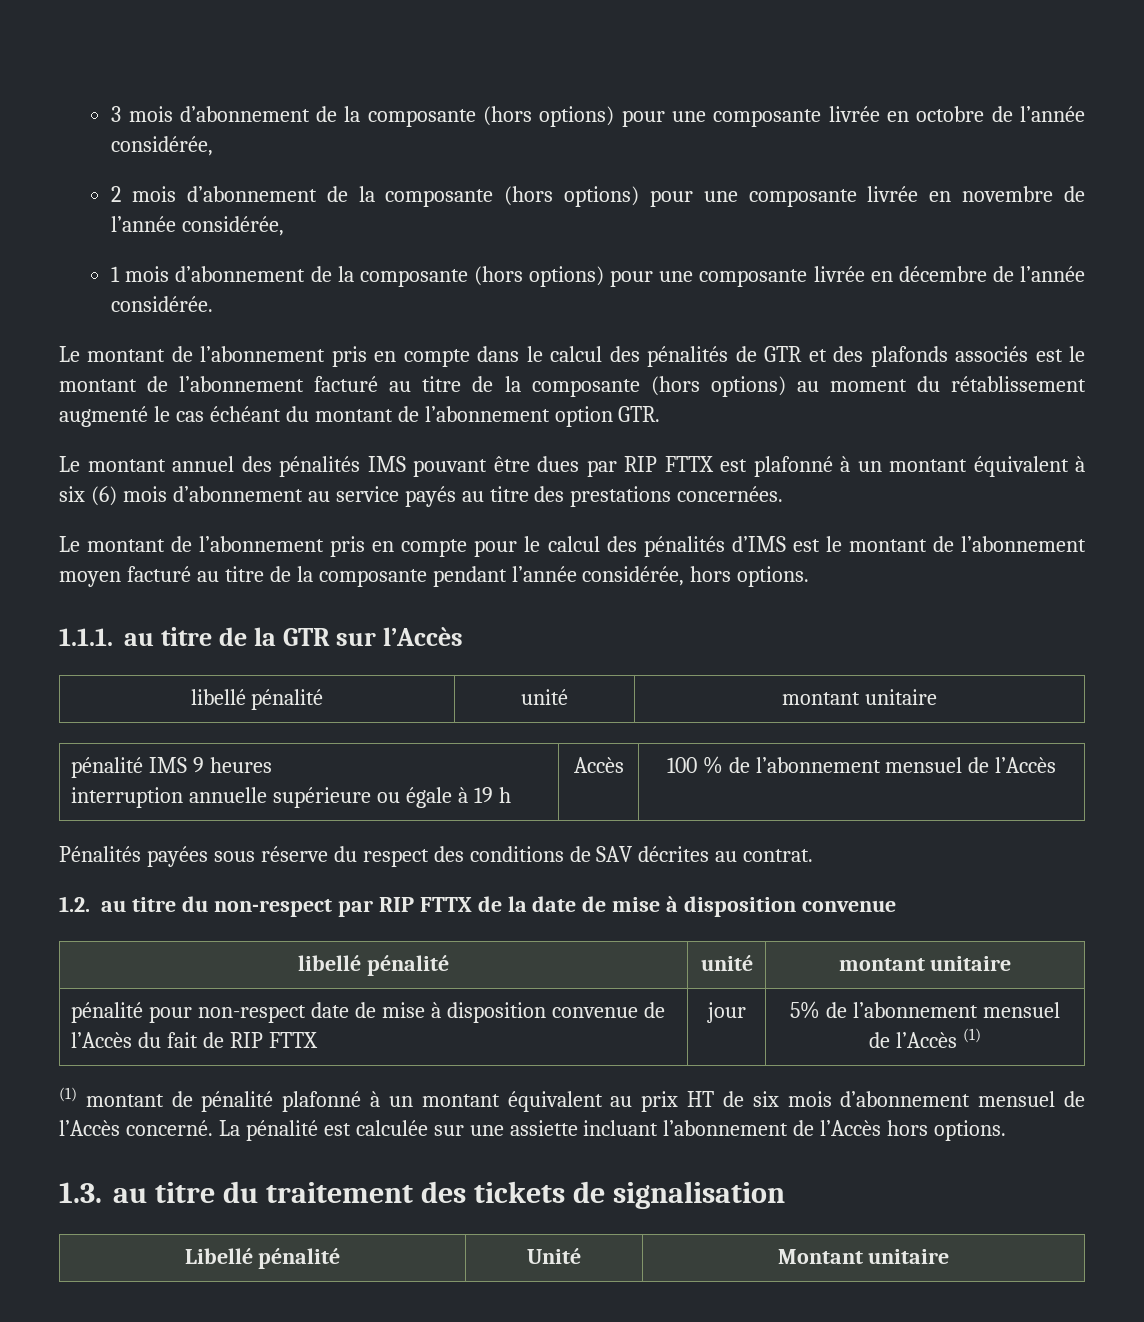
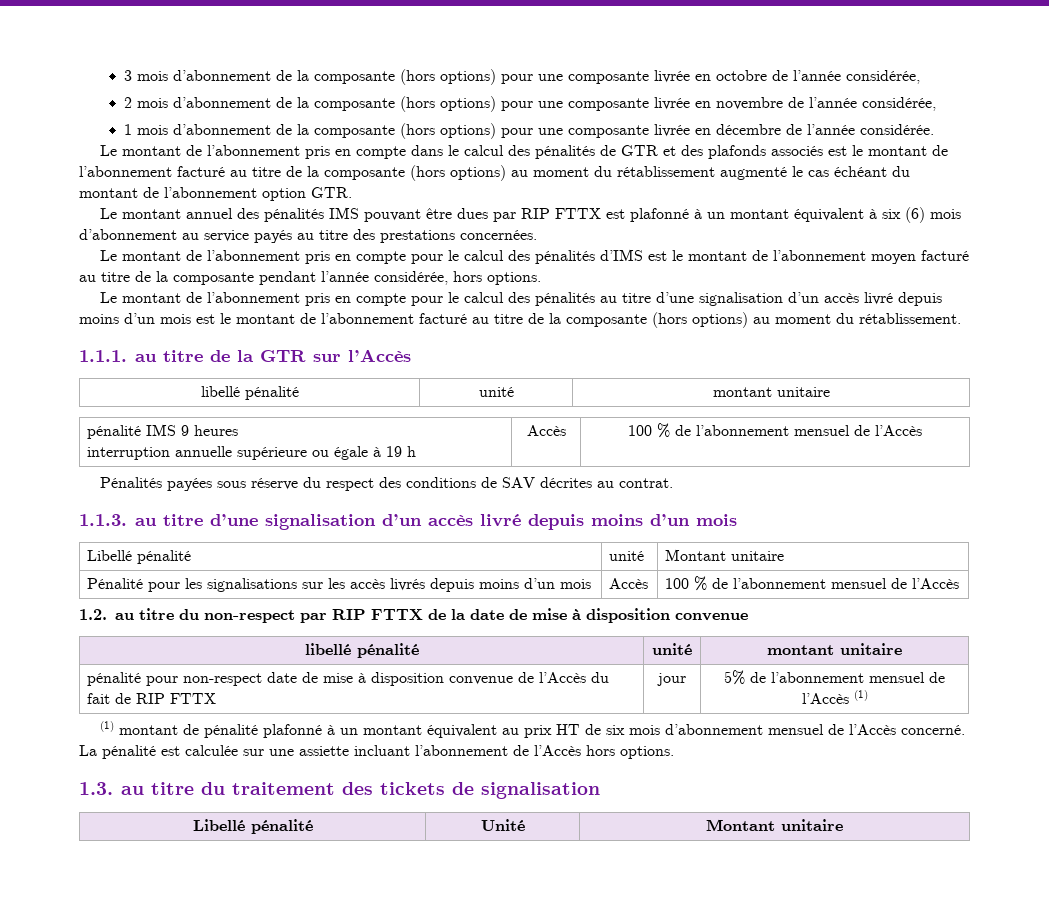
+ Le montant de l’abonnement pris en compte pour le calcul des pénalités au titre d’une signalisation d’un accès livré depuis moins d’un mois est le montant de l’abonnement facturé au titre de la composante (hors options) au moment du rétablissement.
+ 1.1.3. au titre d’une signalisation d’un accès livré depuis moins d’un mois
+ Libellé pénalité | unité | Montant unitaire
+ Pénalité pour les signalisations sur les accès livrés depuis moins d’un mois | Accès | 100 % de l’abonnement mensuel de l’Accès

